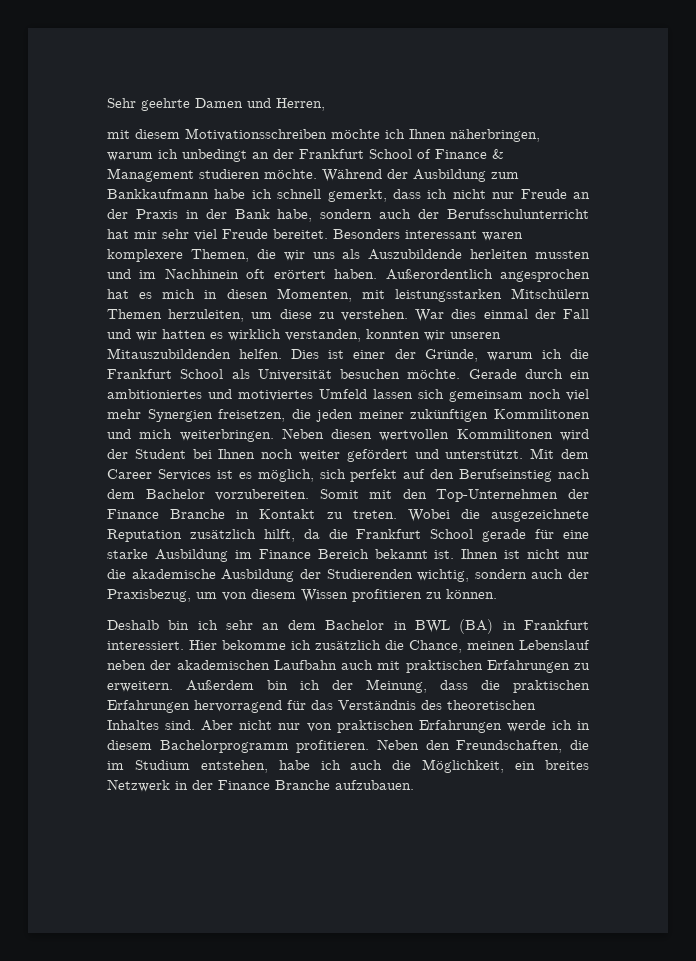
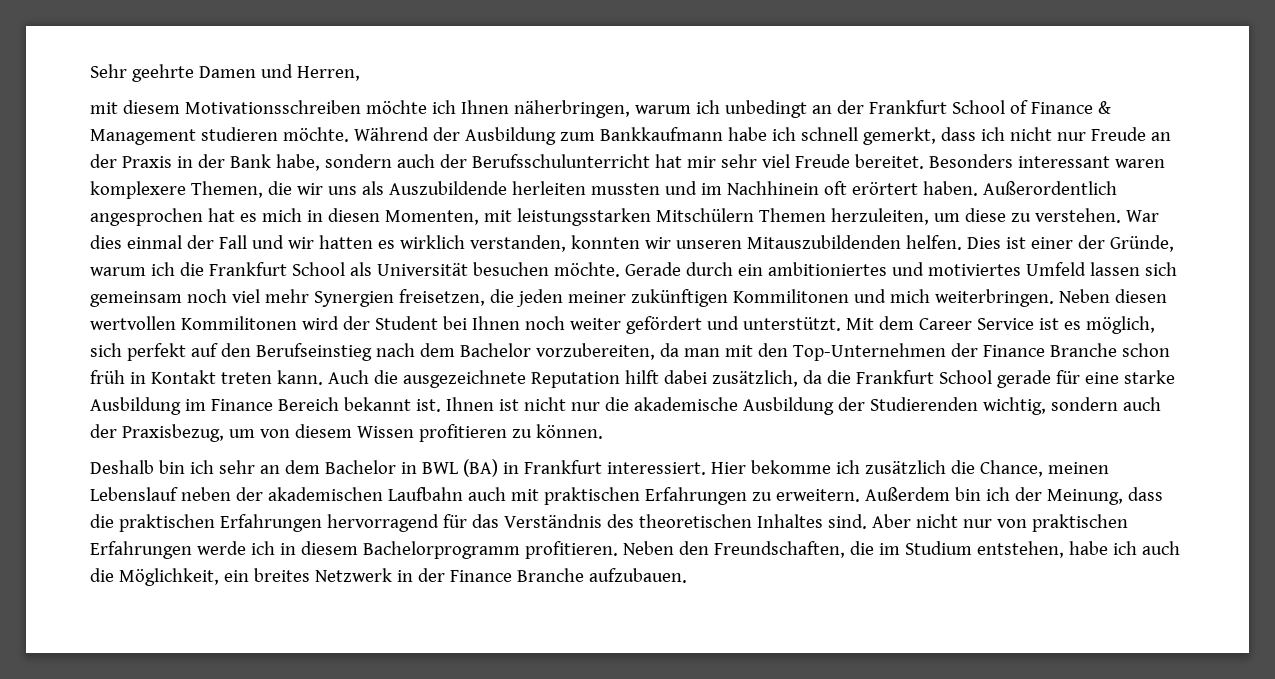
- Mit dem Career Services ist es möglich, sich perfekt auf den Berufseinstieg nach dem Bachelor vorzubereiten. Somit mit den Top-Unternehmen der Finance Branche in Kontakt zu treten. Wobei die ausgezeichnete Reputation zusätzlich hilft, da die Frankfurt School gerade für eine starke Ausbildung im Finance Bereich bekannt ist.
+ Mit dem Career Service ist es möglich, sich perfekt auf den Berufseinstieg nach dem Bachelor vorzubereiten, da man mit den Top-Unternehmen der Finance Branche schon früh in Kontakt treten kann. Auch die ausgezeichnete Reputation hilft dabei zusätzlich, da die Frankfurt School gerade für eine starke Ausbildung im Finance Bereich bekannt ist.

